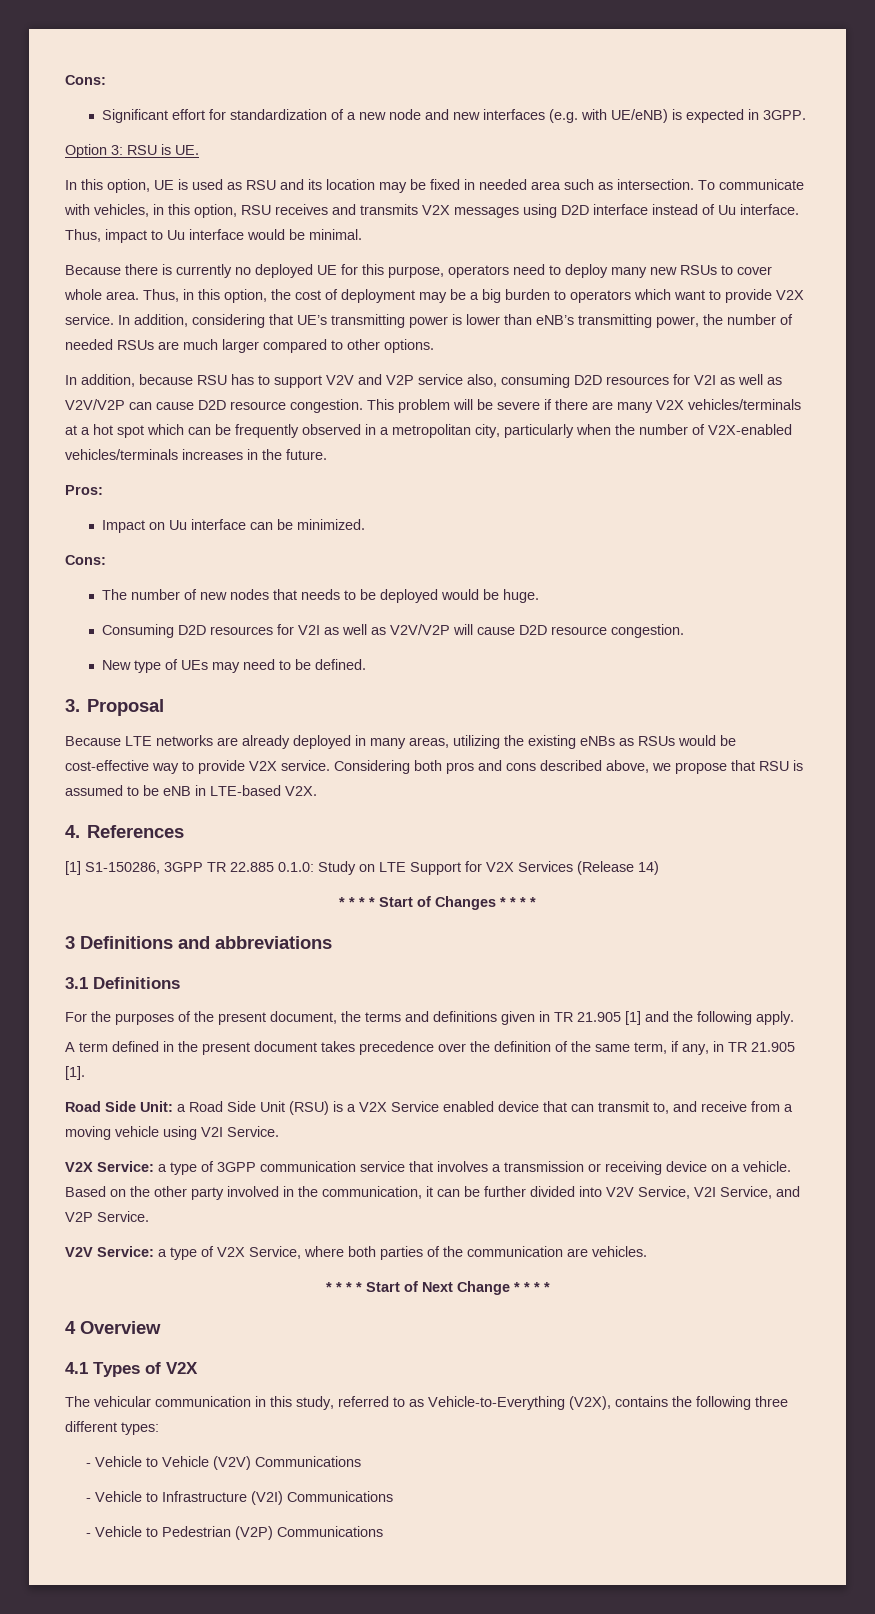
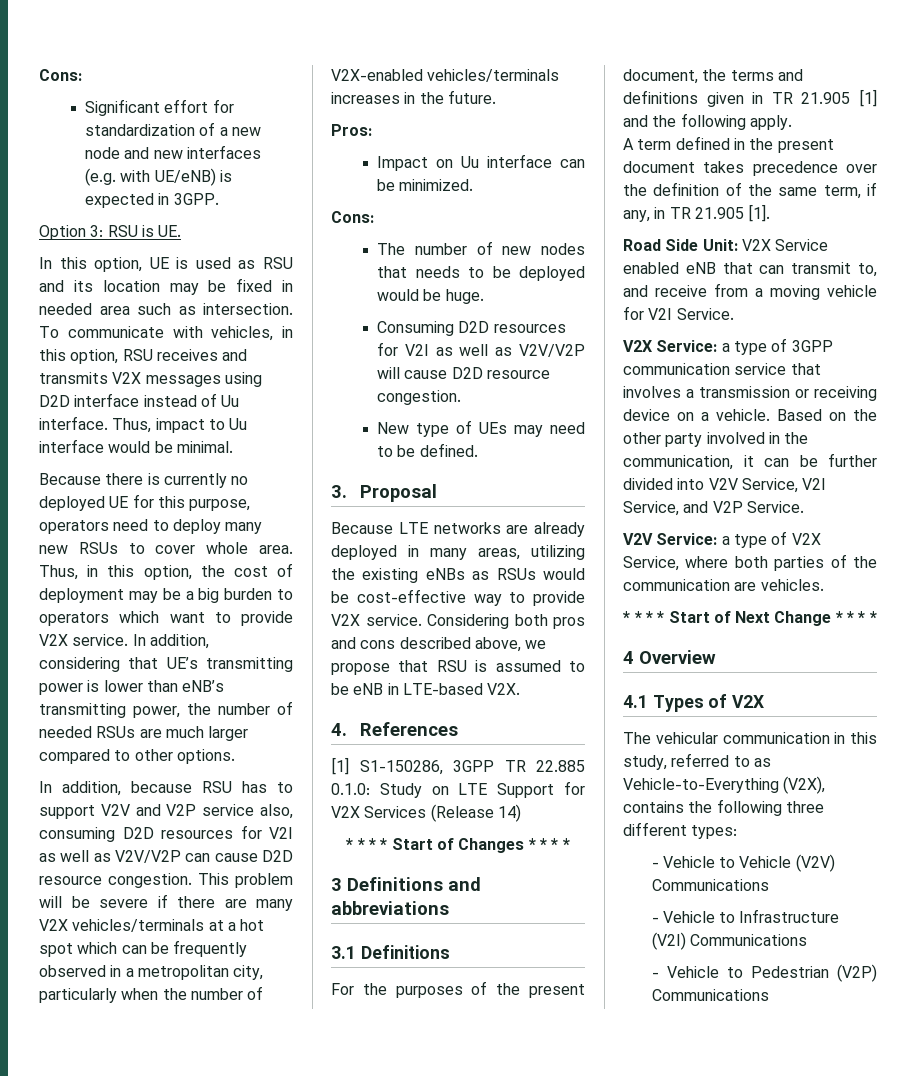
- Road Side Unit: a Road Side Unit (RSU) is a V2X Service enabled device that can transmit to, and receive from a moving vehicle using V2I Service.
+ Road Side Unit: V2X Service enabled eNB that can transmit to, and receive from a moving vehicle for V2I Service.

